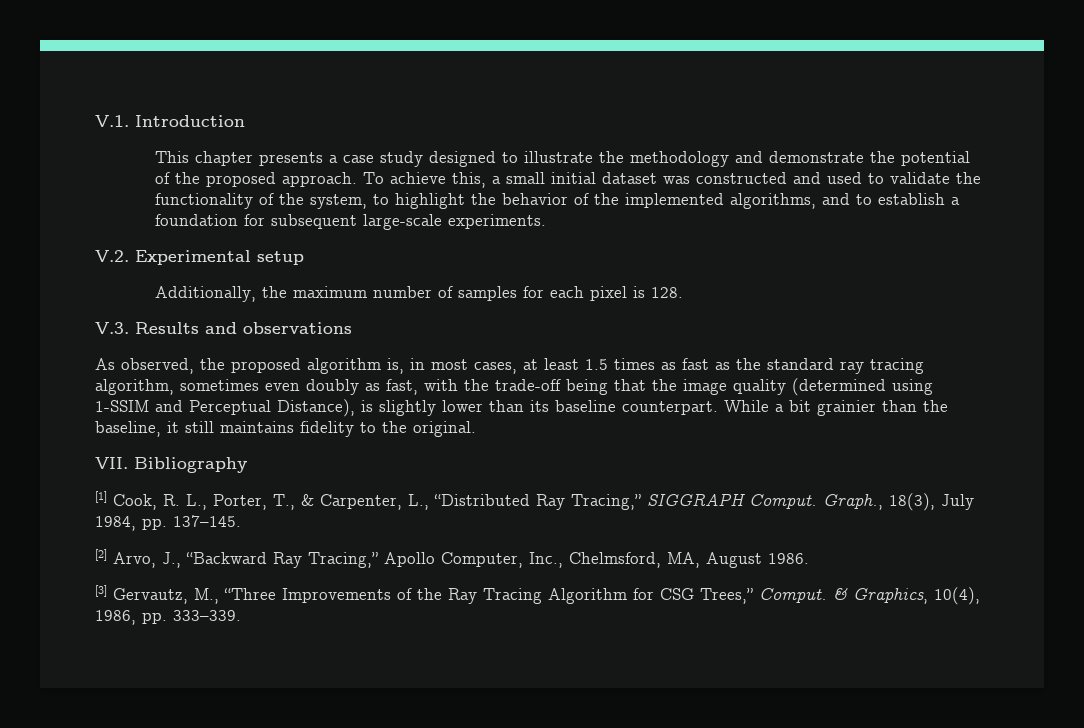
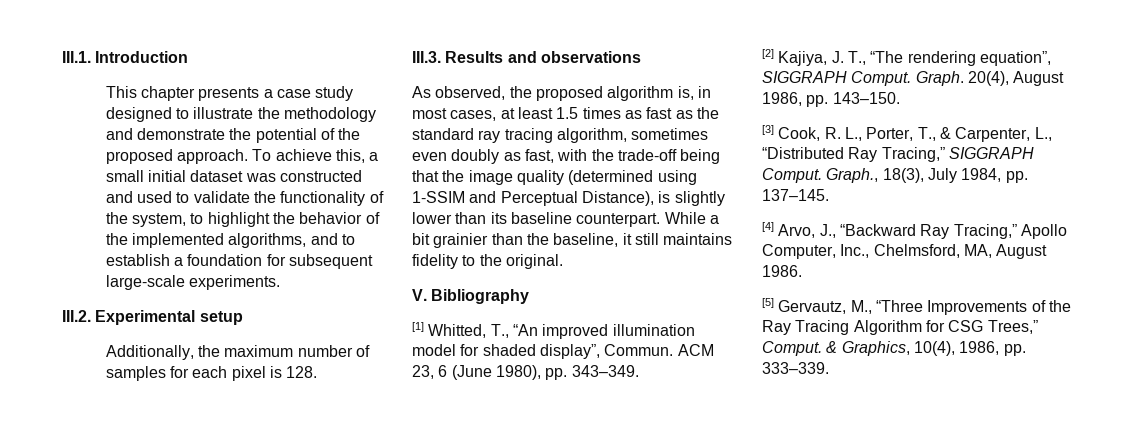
- V.1. Introduction
+ III.1. Introduction
- V.2. Experimental setup
+ III.2. Experimental setup
- V.3. Results and observations
+ III.3. Results and observations
- VII. Bibliography
+ V. Bibliography
- [1] Cook, R. L., Porter, T., & Carpenter, L., “Distributed Ray Tracing,” SIGGRAPH Comput.
+ [1] Whitted, T., “An improved illumination model for shaded display”, Commun. ACM 23, 6 (June 1980), pp. 343–349.
+ [2] Kajiya, J. T., “The rendering equation”, SIGGRAPH Comput. Graph. 20(4), August 1986, pp. 143–150.
+ [3] Cook, R. L., Porter, T., & Carpenter, L., “Distributed Ray Tracing,” SIGGRAPH Comput.
- [2] Arvo, J., “Backward Ray Tracing,” Apollo Computer, Inc., Chelmsford, MA, August 1986.
+ [4] Arvo, J., “Backward Ray Tracing,” Apollo Computer, Inc., Chelmsford, MA, August 1986.
- [3] Gervautz, M., “Three Improvements of the Ray Tracing Algorithm for CSG Trees,” Comput.
+ [5] Gervautz, M., “Three Improvements of the Ray Tracing Algorithm for CSG Trees,” Comput.

